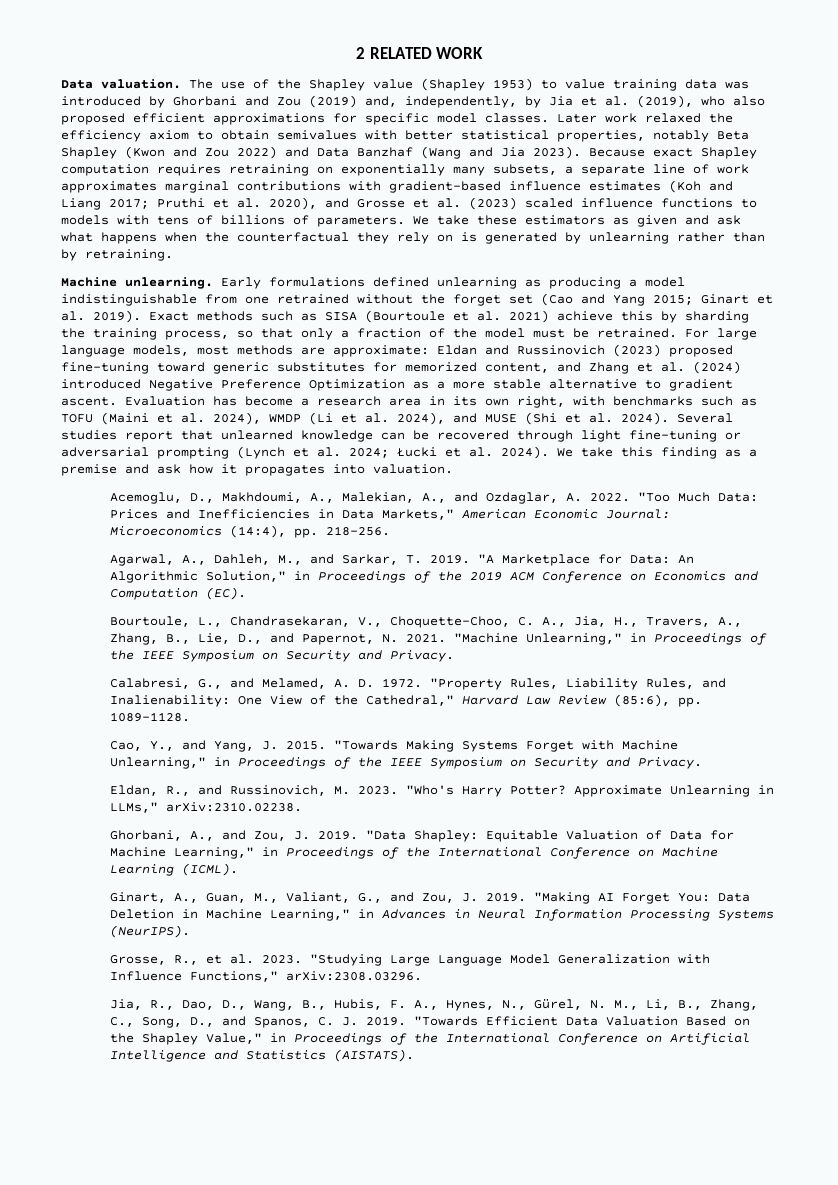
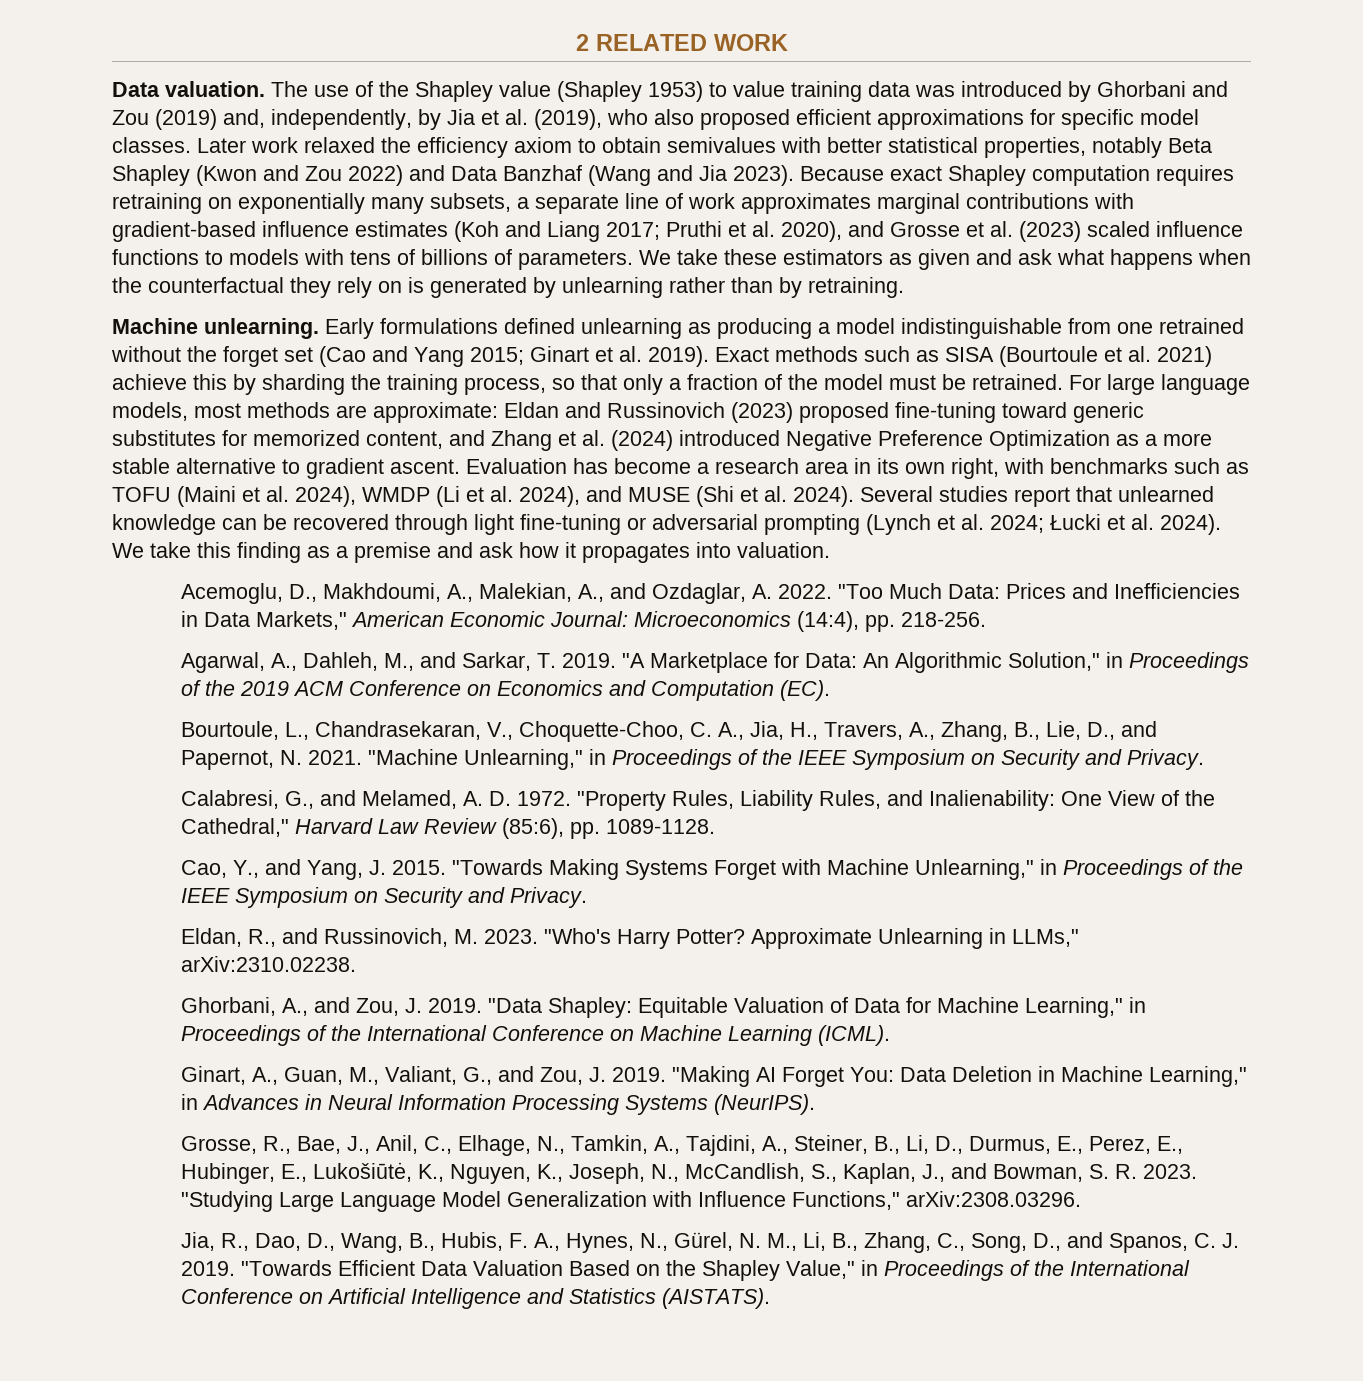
- Grosse, R., et al. 2023.
+ Grosse, R., Bae, J., Anil, C., Elhage, N., Tamkin, A., Tajdini, A., Steiner, B., Li, D., Durmus, E., Perez, E., Hubinger, E., Lukošiūtė, K., Nguyen, K., Joseph, N., McCandlish, S., Kaplan, J., and Bowman, S. R. 2023.

